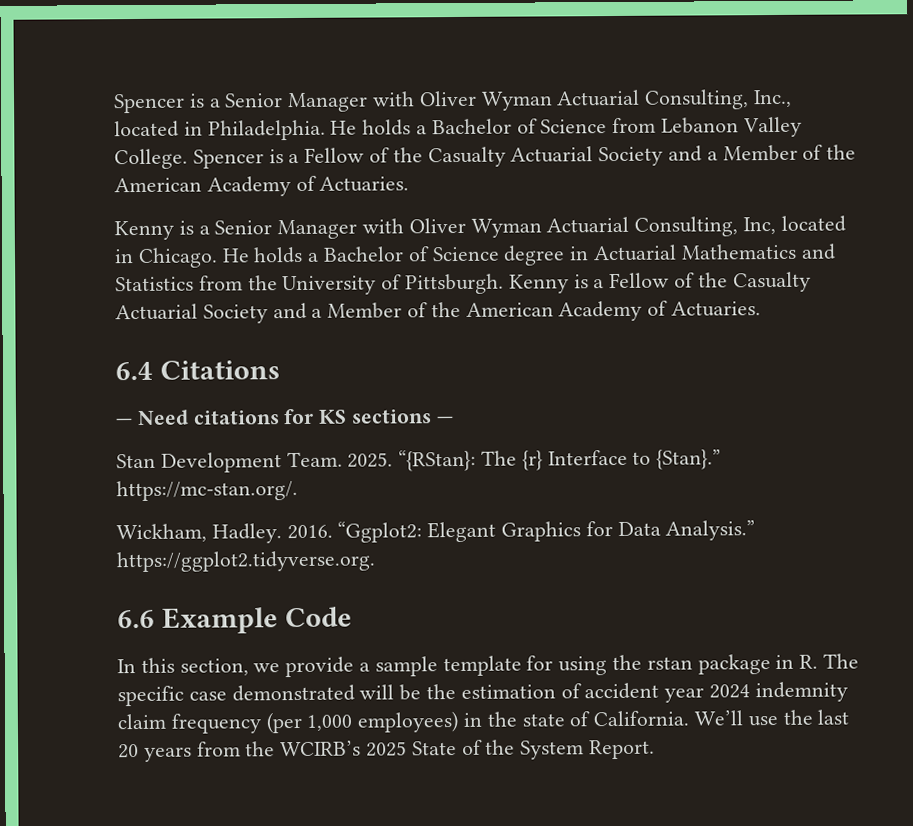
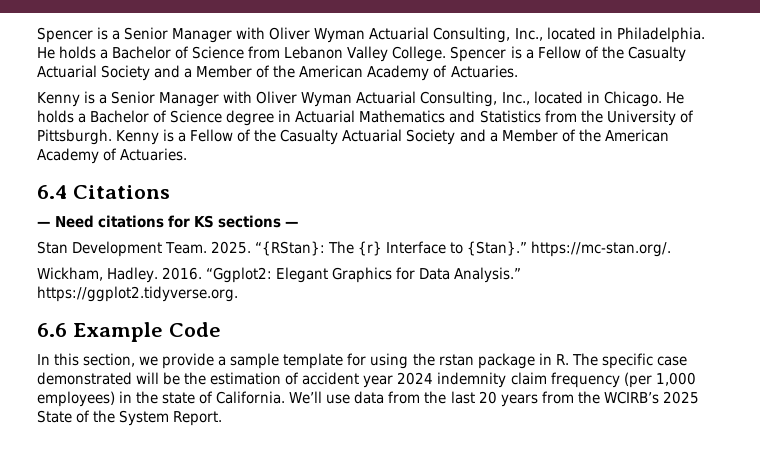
- Kenny is a Senior Manager with Oliver Wyman Actuarial Consulting, Inc, located in Chicago.
+ Kenny is a Senior Manager with Oliver Wyman Actuarial Consulting, Inc., located in Chicago.
- We’ll use the last 20 years from the WCIRB’s 2025 State of the System Report.
+ We’ll use data from the last 20 years from the WCIRB’s 2025 State of the System Report.

